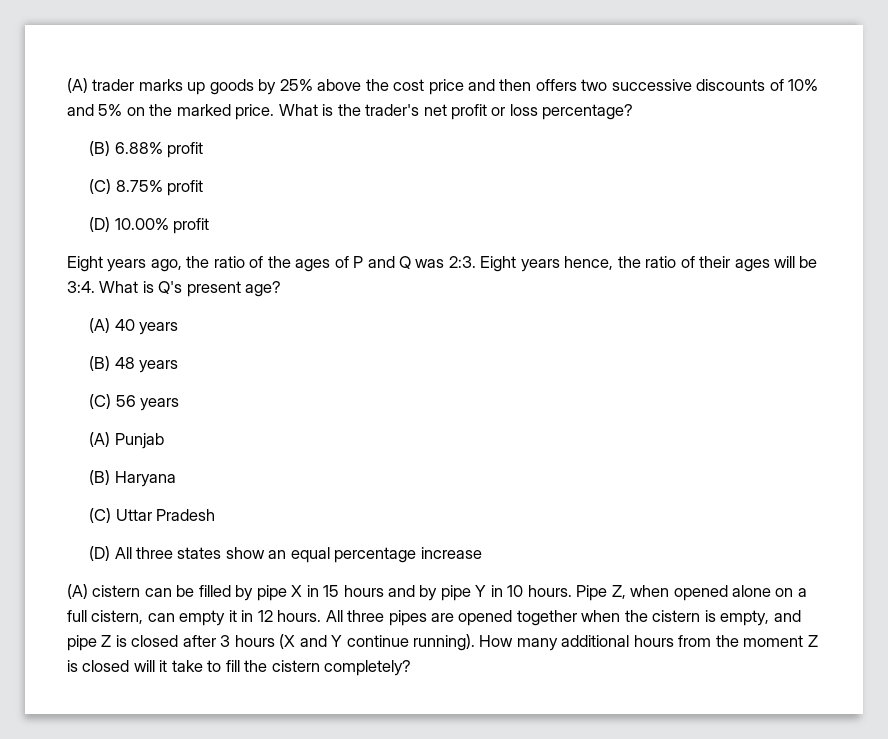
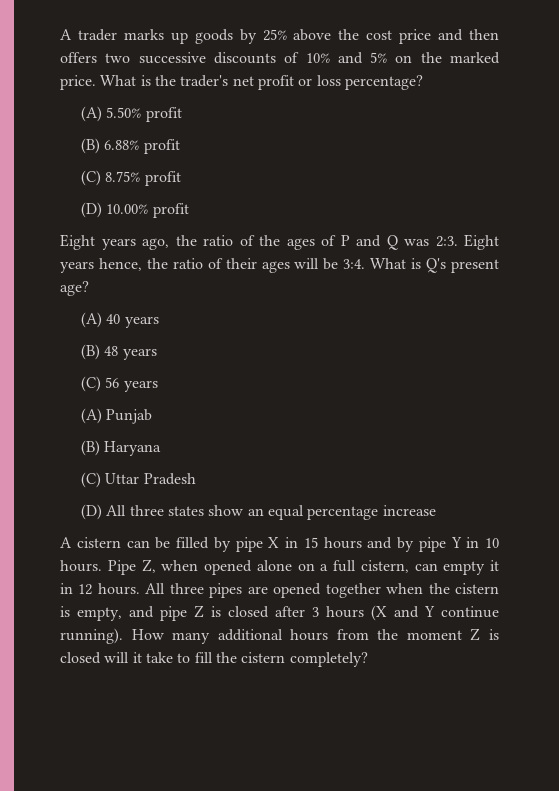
- (A) trader marks up goods by 25% above the cost price and then offers two successive discounts of 10% and 5% on the marked price.
+ A trader marks up goods by 25% above the cost price and then offers two successive discounts of 10% and 5% on the marked price.
+ (A) 5.50% profit
- (A) cistern can be filled by pipe X in 15 hours and by pipe Y in 10 hours.
+ A cistern can be filled by pipe X in 15 hours and by pipe Y in 10 hours.

